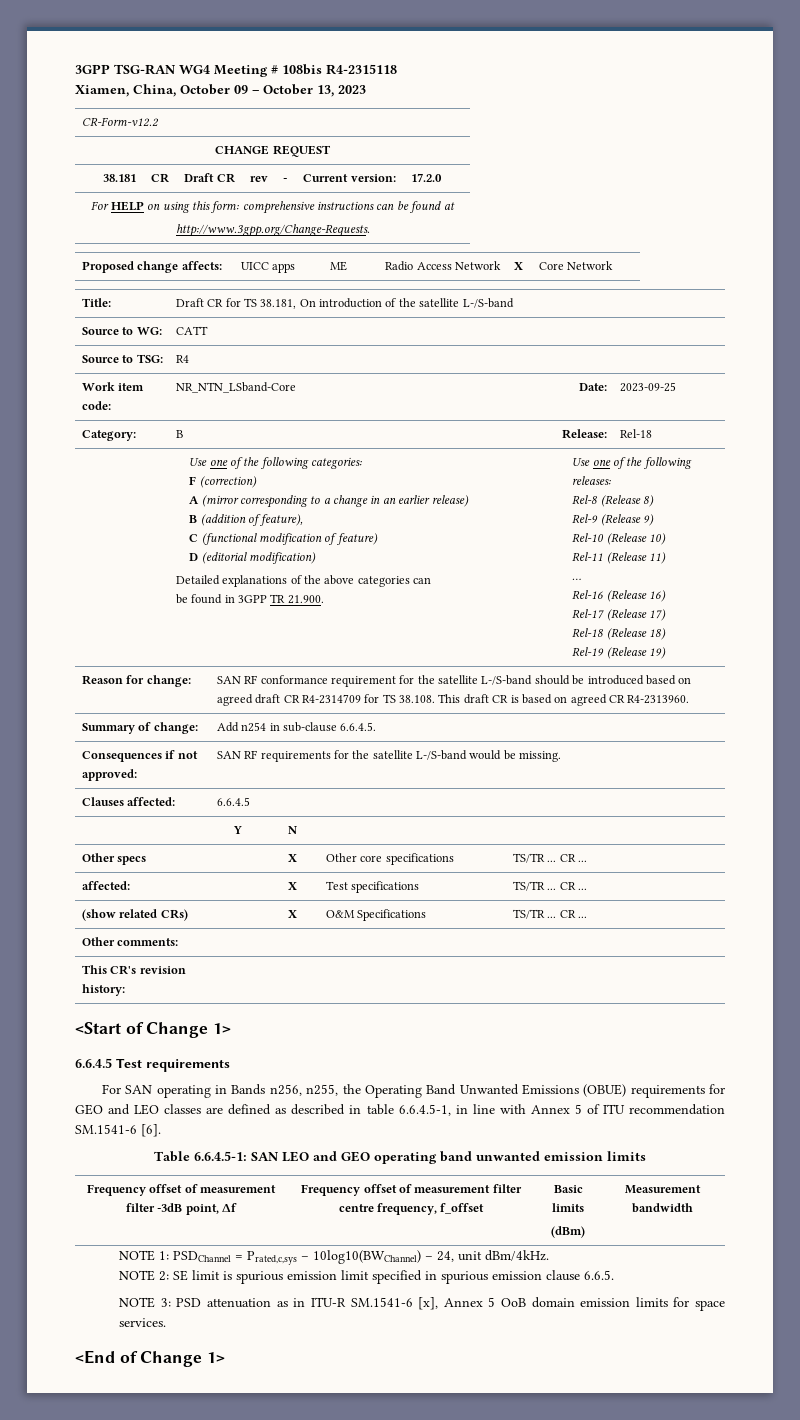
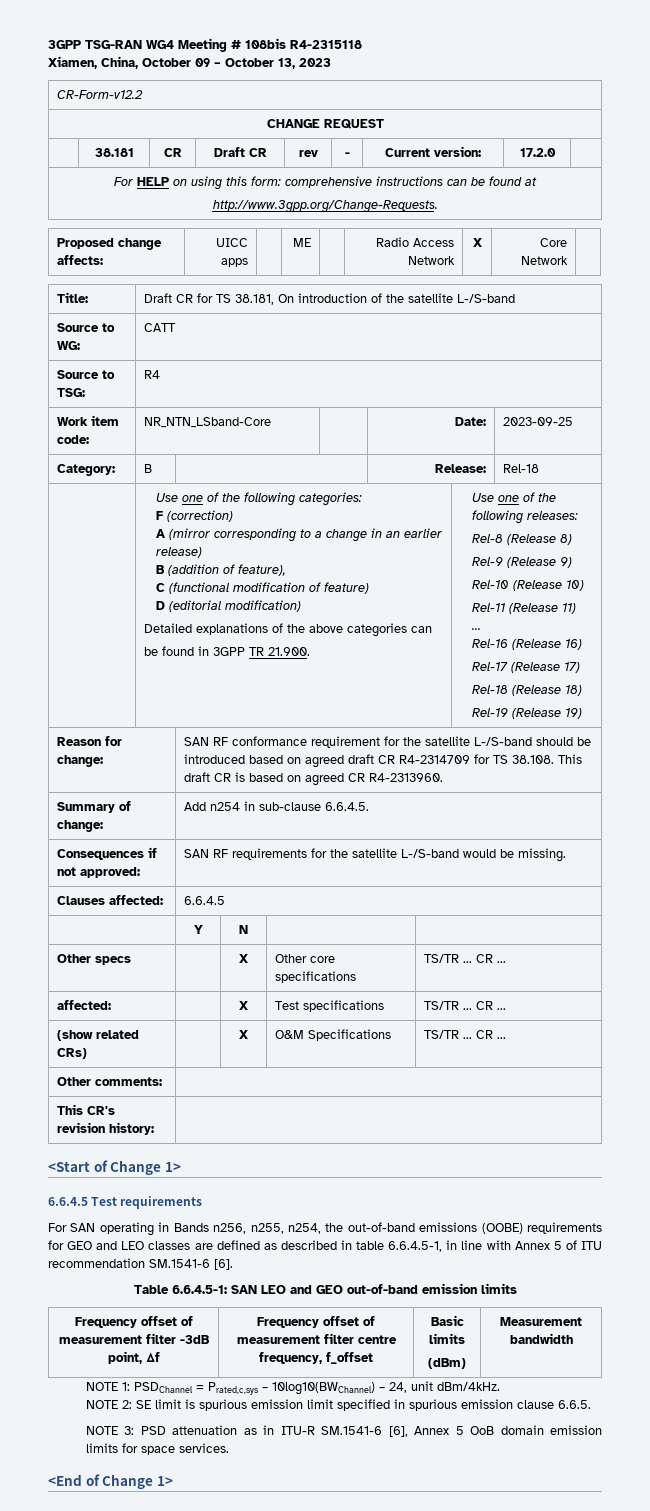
- For SAN operating in Bands n256, n255, the Operating Band Unwanted Emissions (OBUE) requirements for GEO and LEO classes are defined as described in table 6.6.4.5-1, in line with Annex 5 of ITU recommendation SM.1541-6 [6].
+ For SAN operating in Bands n256, n255, n254, the out-of-band emissions (OOBE) requirements for GEO and LEO classes are defined as described in table 6.6.4.5-1, in line with Annex 5 of ITU recommendation SM.1541-6 [6].
- Table 6.6.4.5-1: SAN LEO and GEO operating band unwanted emission limits
+ Table 6.6.4.5-1: SAN LEO and GEO out-of-band emission limits
- NOTE 3: PSD attenuation as in ITU-R SM.1541-6 [x], Annex 5 OoB domain emission limits for space services.
+ NOTE 3: PSD attenuation as in ITU-R SM.1541-6 [6], Annex 5 OoB domain emission limits for space services.

